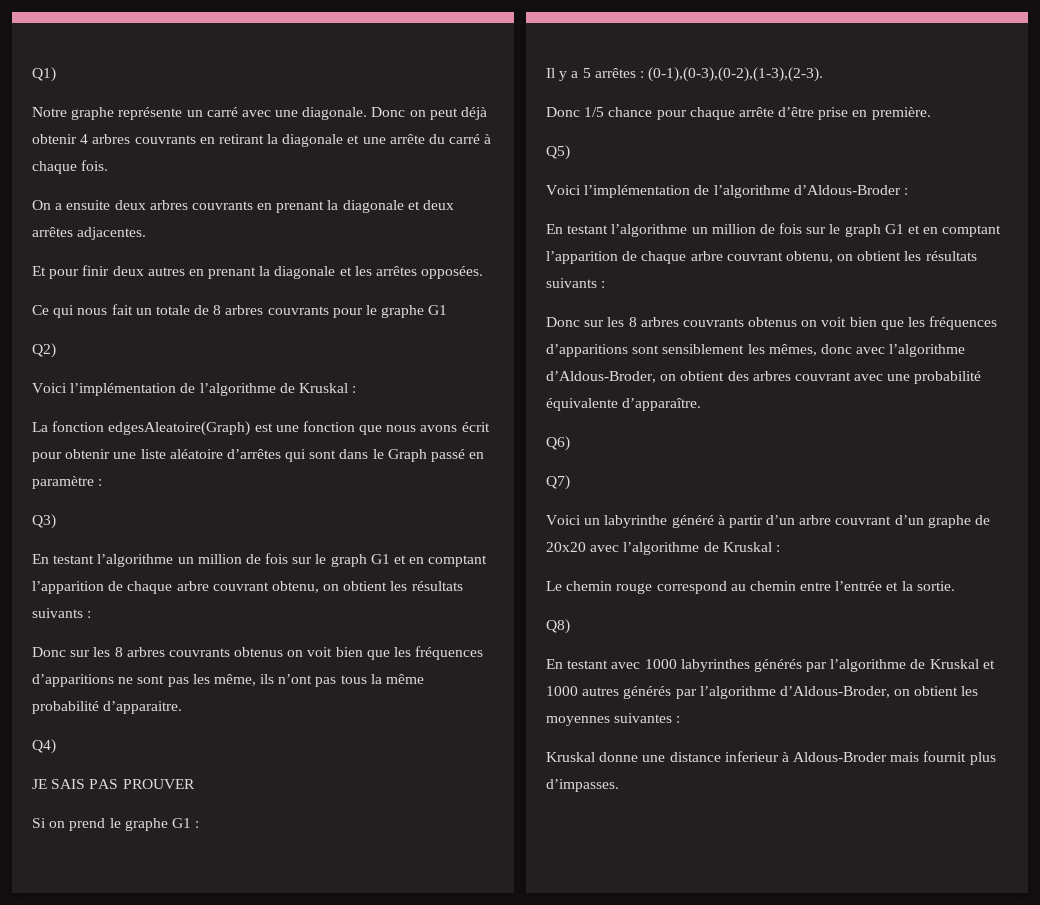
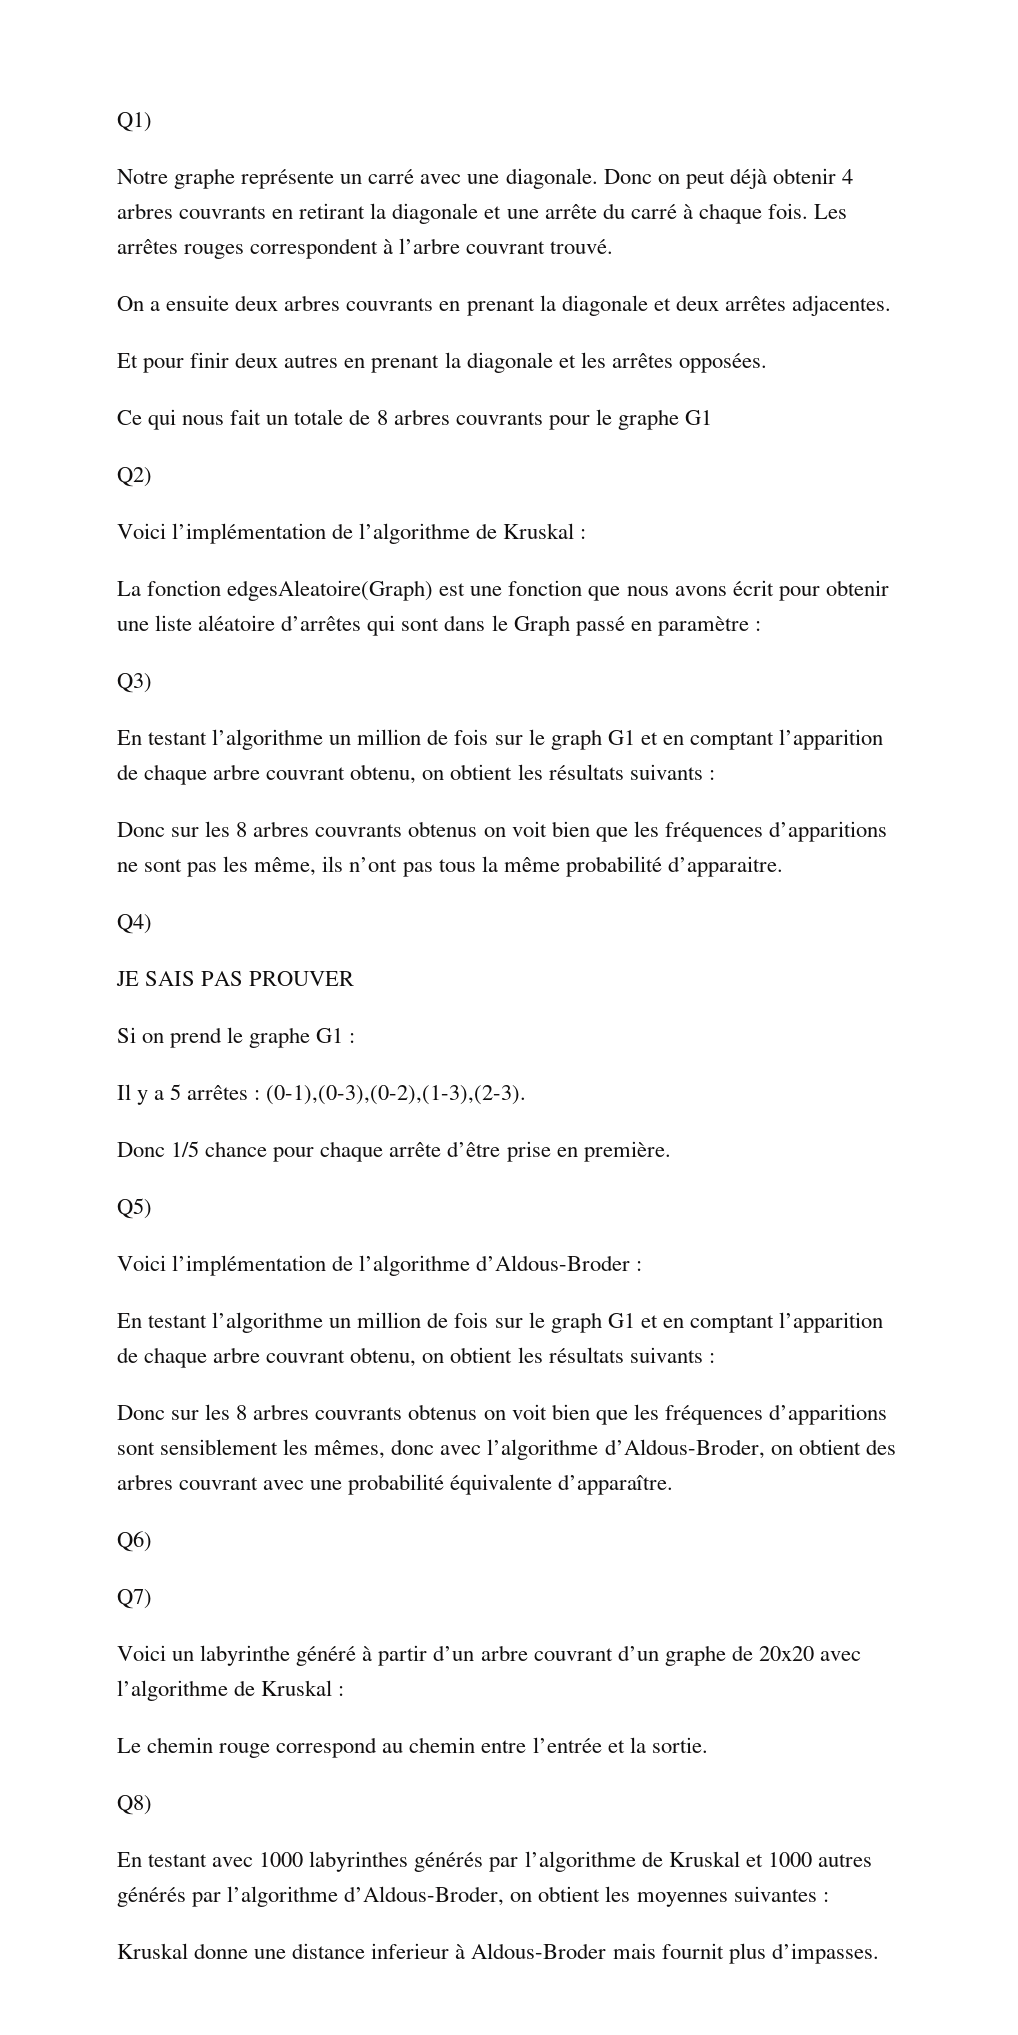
+ Les arrêtes rouges correspondent à l’arbre couvrant trouvé.

